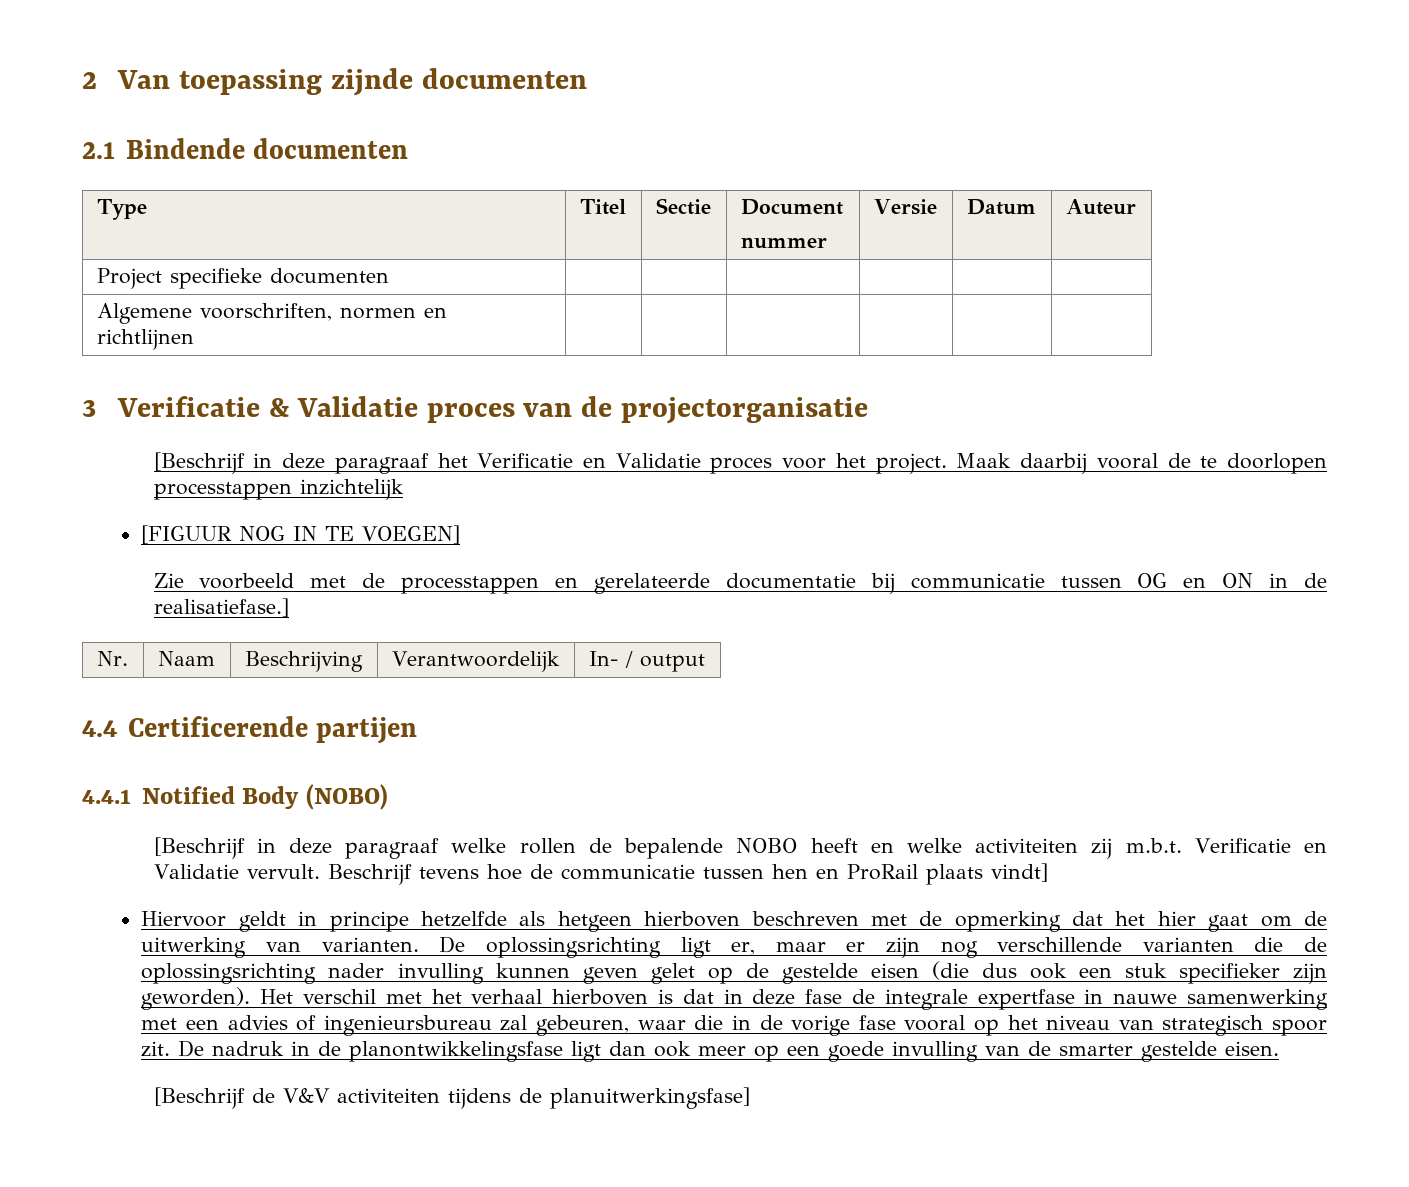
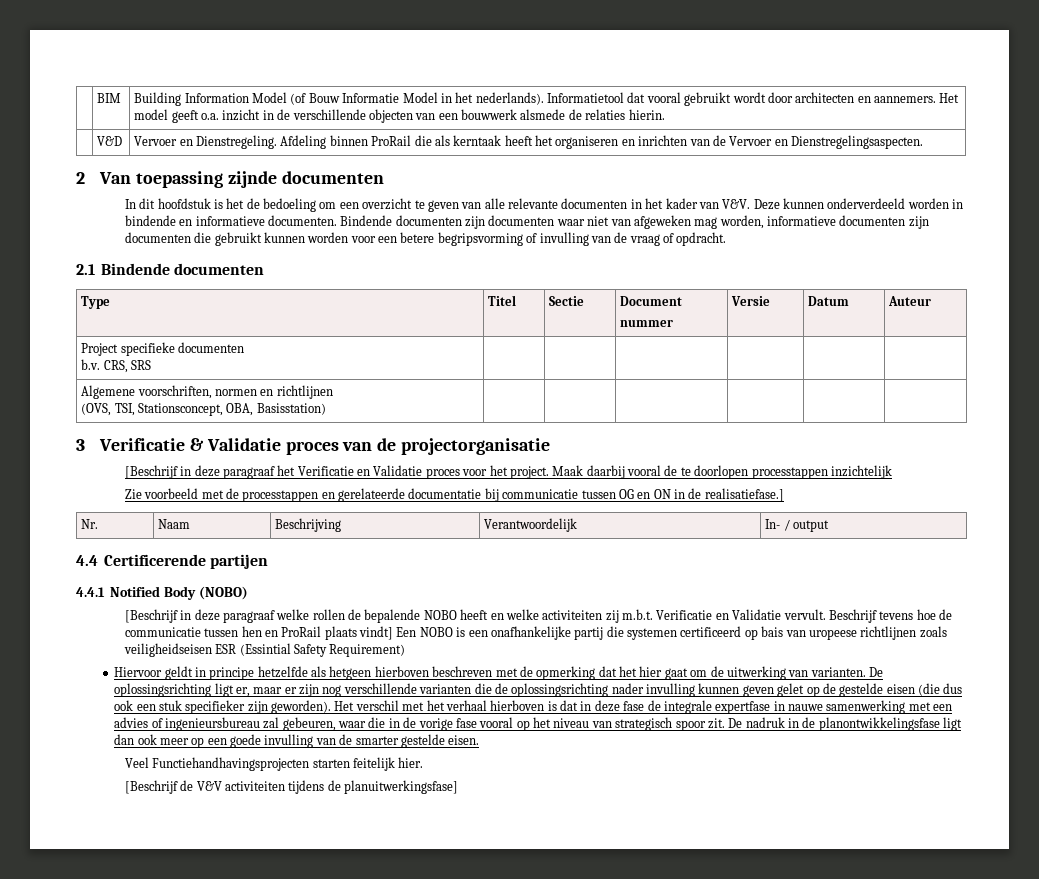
+ | BIM | Building Information Model (of Bouw Informatie Model in het nederlands). Informatietool dat vooral gebruikt wordt door architecten en aannemers. Het model geeft o.a. inzicht in de verschillende objecten van een bouwwerk alsmede de relaties hierin.
+ | V&D | Vervoer en Dienstregeling. Afdeling binnen ProRail die als kerntaak heeft het organiseren en inrichten van de Vervoer en Dienstregelingsaspecten.
+ In dit hoofdstuk is het de bedoeling om een overzicht te geven van alle relevante documenten in het kader van V&V. Deze kunnen onderverdeeld worden in bindende en informatieve documenten. Bindende documenten zijn documenten waar niet van afgeweken mag worden, informatieve documenten zijn documenten die gebruikt kunnen worden voor een betere begripsvorming of invulling van de vraag of opdracht.
- Project specifieke documenten | | | | | |
+ Project specifieke documenten
+ b.v. CRS, SRS | | | | | |
- Algemene voorschriften, normen en richtlijnen | | | | | |
+ Algemene voorschriften, normen en richtlijnen
+ (OVS, TSI, Stationsconcept, OBA, Basisstation) | | | | | |
- [FIGUUR NOG IN TE VOEGEN]
- Beschrijf tevens hoe de communicatie tussen hen en ProRail plaats vindt]
+ Beschrijf tevens hoe de communicatie tussen hen en ProRail plaats vindt] Een NOBO is een onafhankelijke partij die systemen certificeerd op bais van uropeese richtlijnen zoals veiligheidseisen ESR (Essintial Safety Requirement)
+ Veel Functiehandhavingsprojecten starten feitelijk hier.

